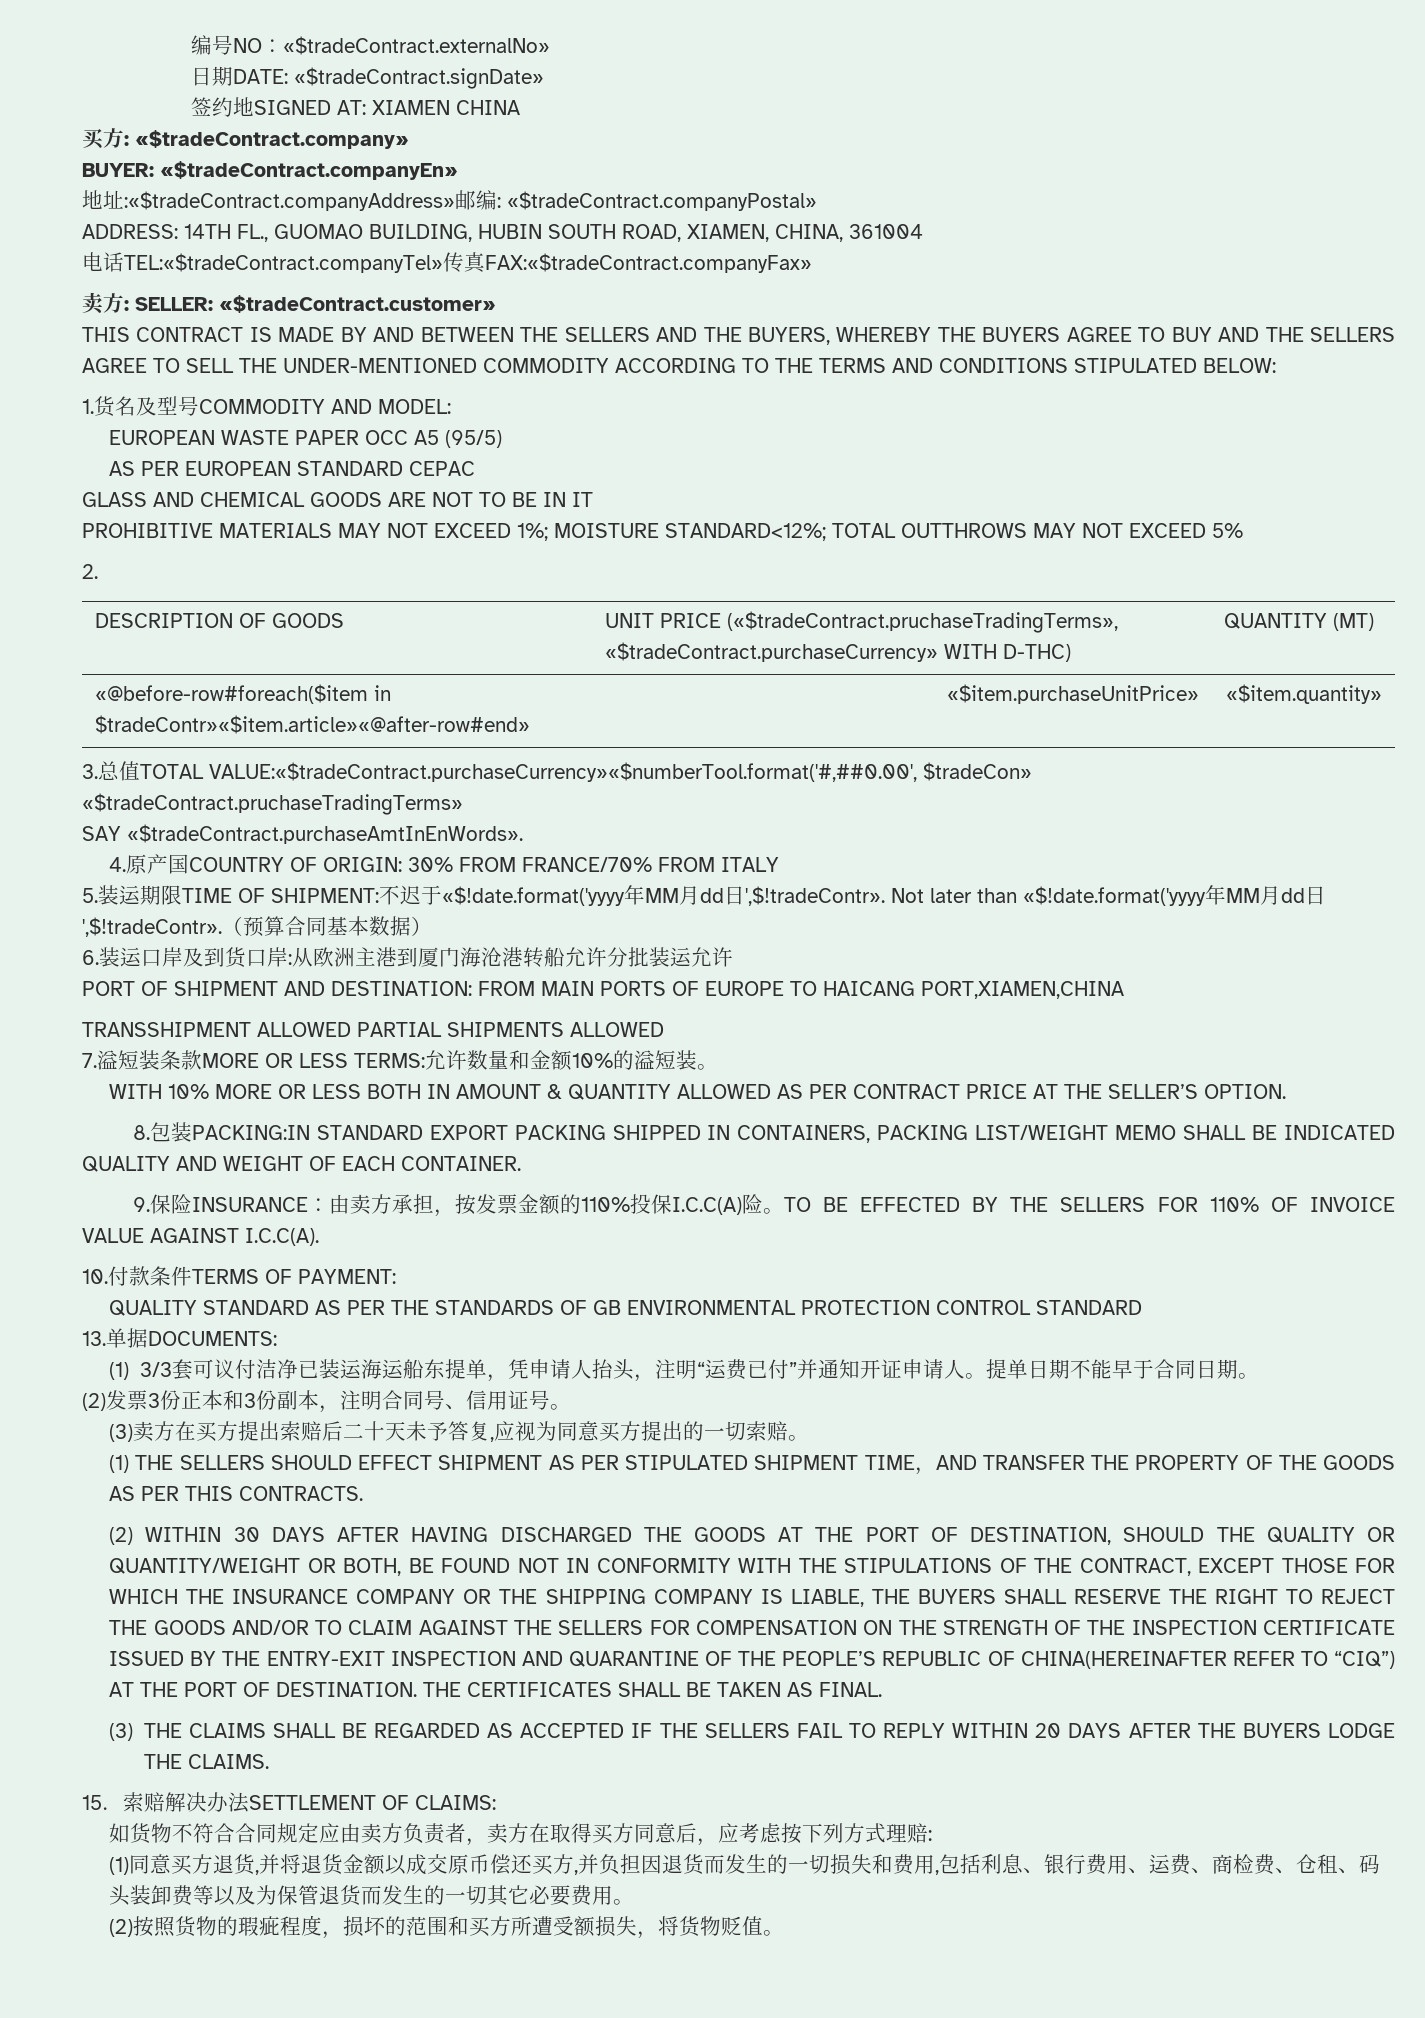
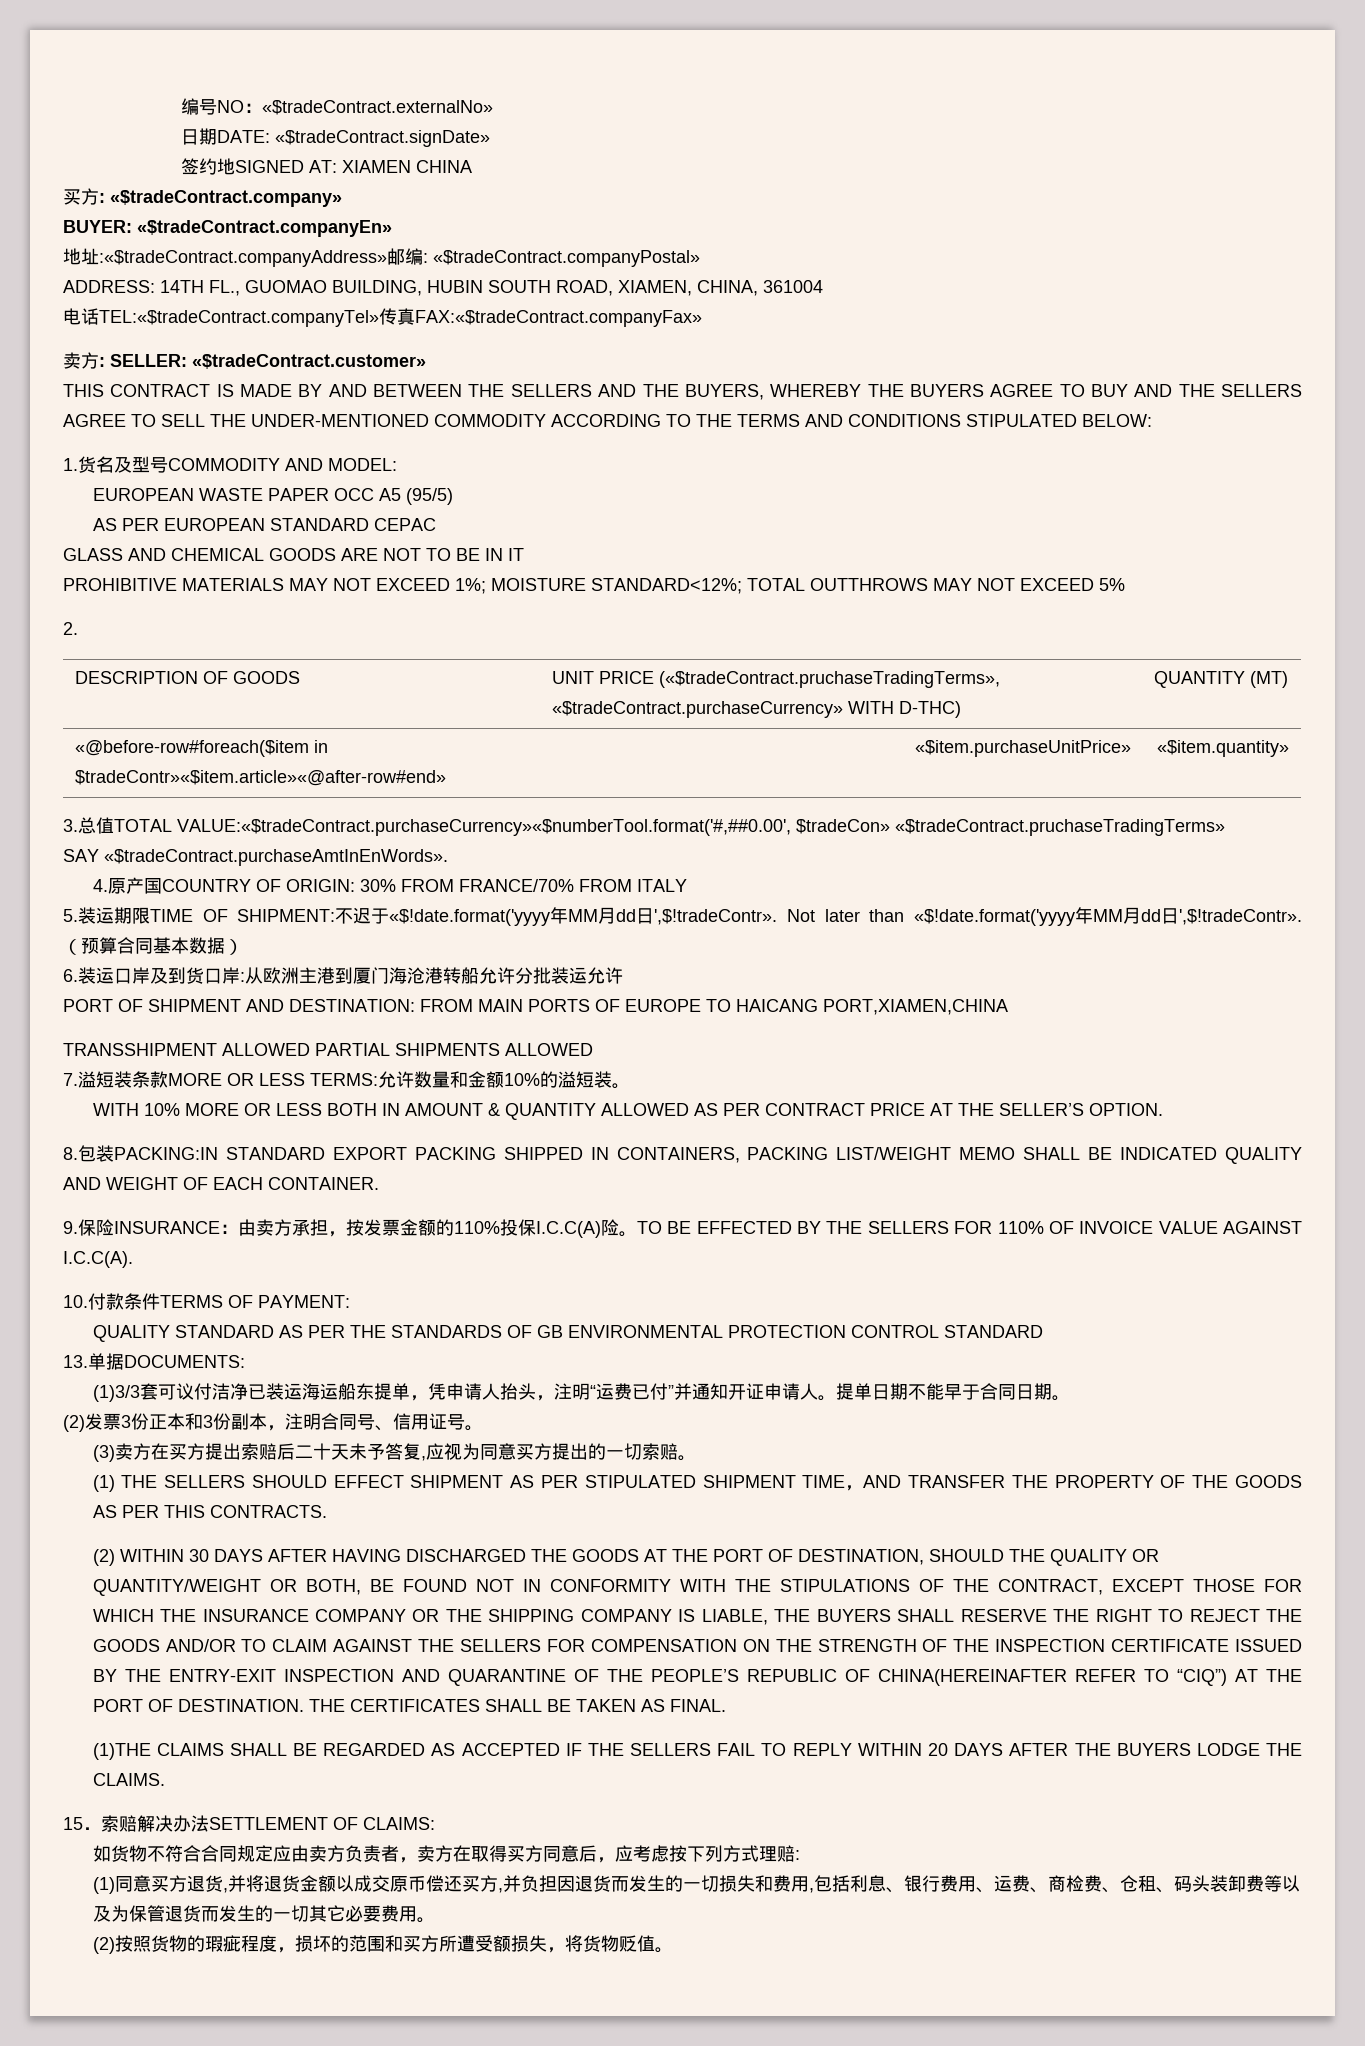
- (1) 3/3套可议付洁净已装运海运船东提单，凭申请人抬头，注明“运费已付”并通知开证申请人。
+ (1)3/3套可议付洁净已装运海运船东提单，凭申请人抬头，注明“运费已付”并通知开证申请人。
- (3) THE CLAIMS SHALL BE REGARDED AS ACCEPTED IF THE SELLERS FAIL TO REPLY WITHIN 20 DAYS AFTER THE BUYERS LODGE THE CLAIMS.
+ (1)THE CLAIMS SHALL BE REGARDED AS ACCEPTED IF THE SELLERS FAIL TO REPLY WITHIN 20 DAYS AFTER THE BUYERS LODGE THE CLAIMS.

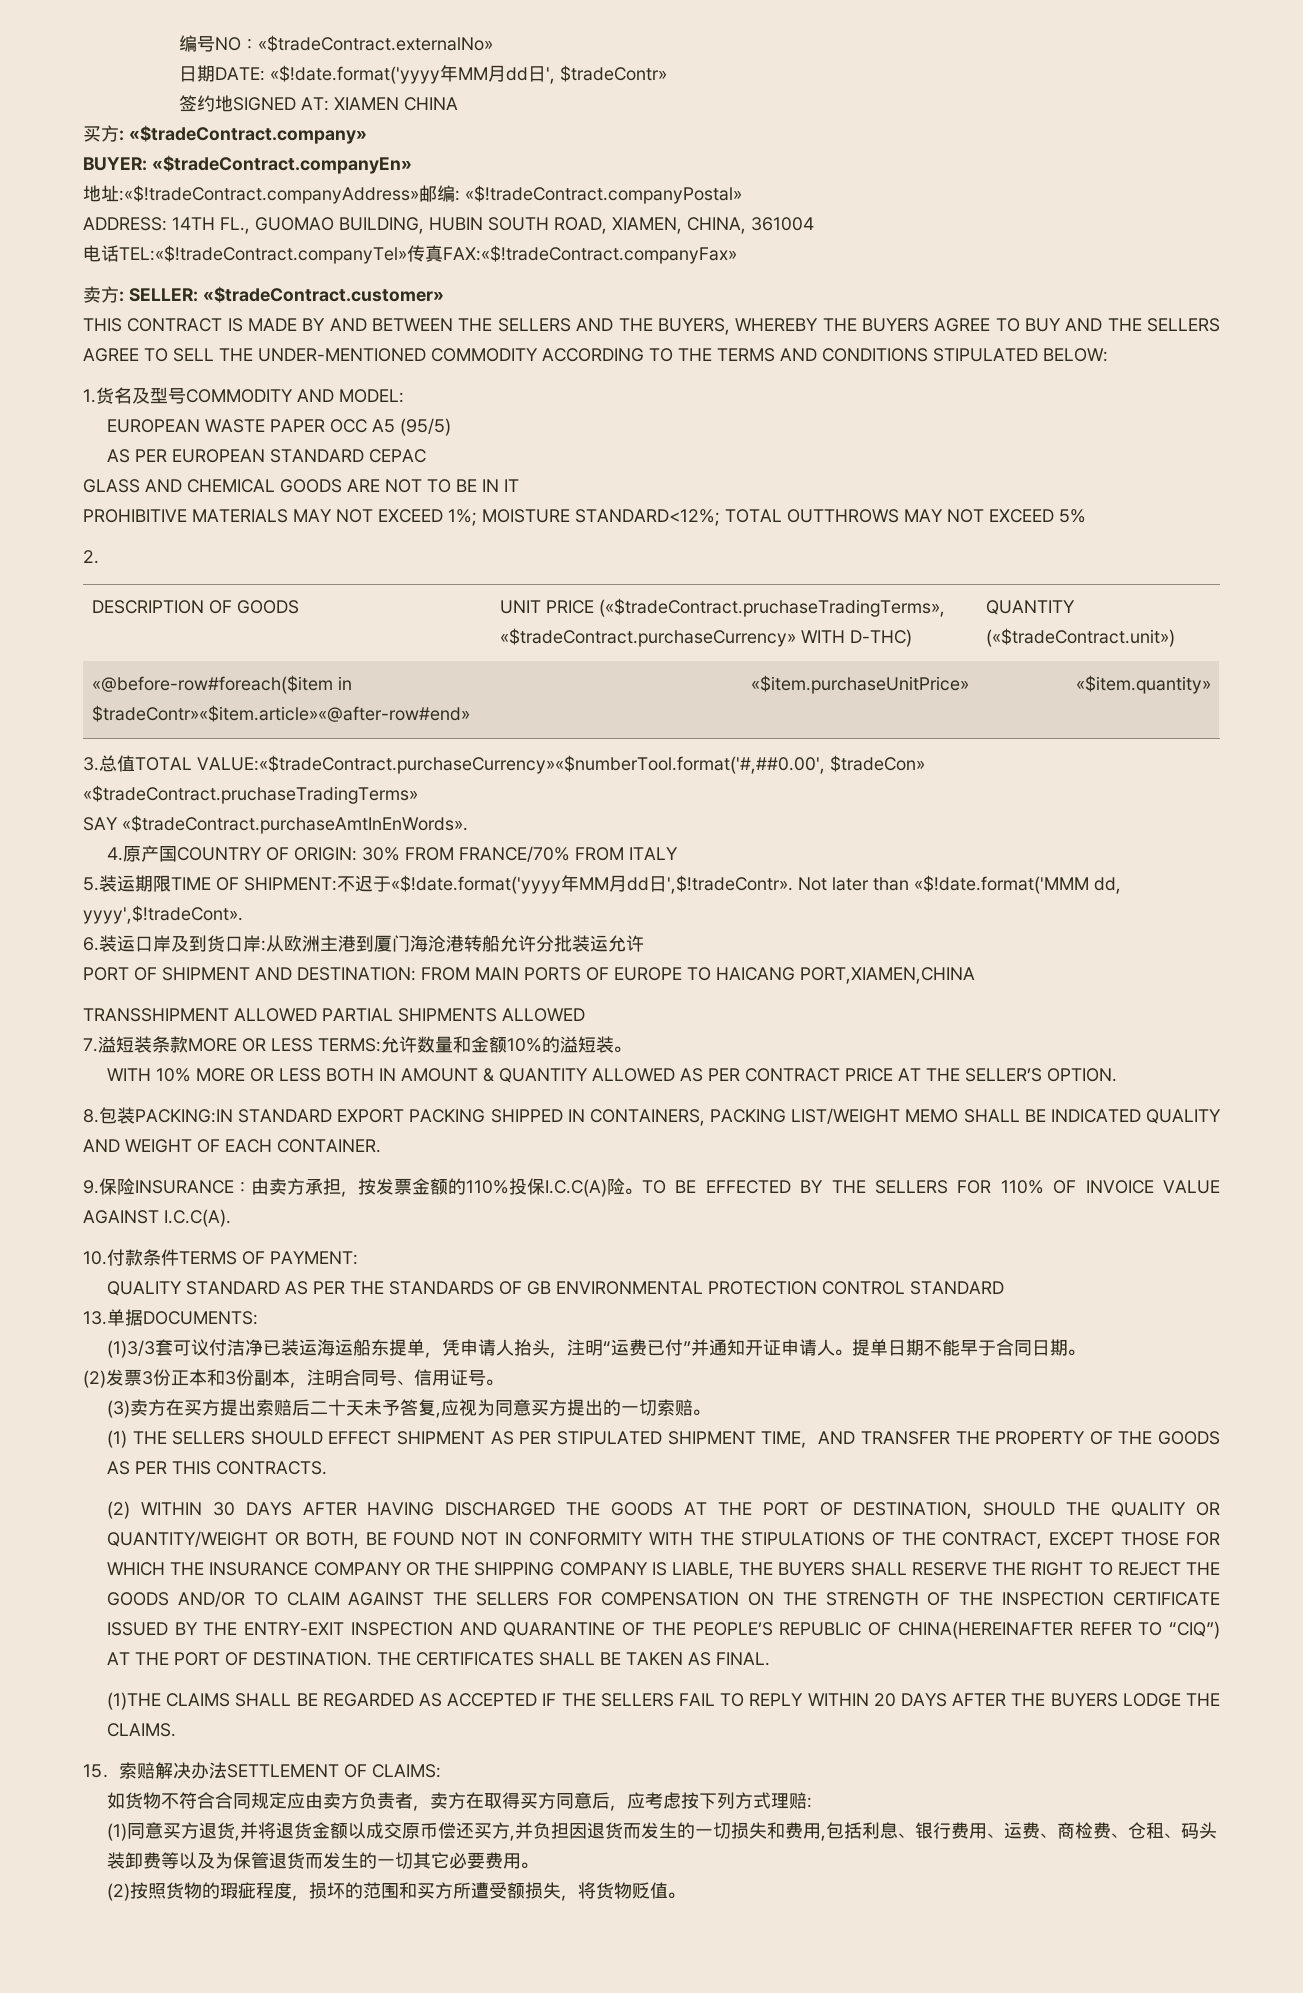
- 日期DATE: «$tradeContract.signDate»
+ 日期DATE: «$!date.format('yyyy年MM月dd日', $tradeContr»
- 地址:«$tradeContract.companyAddress»邮编: «$tradeContract.companyPostal»
+ 地址:«$!tradeContract.companyAddress»邮编: «$!tradeContract.companyPostal»
- 电话TEL:«$tradeContract.companyTel»传真FAX:«$tradeContract.companyFax»
+ 电话TEL:«$!tradeContract.companyTel»传真FAX:«$!tradeContract.companyFax»
- DESCRIPTION OF GOODS | UNIT PRICE («$tradeContract.pruchaseTradingTerms», «$tradeContract.purchaseCurrency» WITH D-THC) | QUANTITY (MT)
+ DESCRIPTION OF GOODS | UNIT PRICE («$tradeContract.pruchaseTradingTerms», «$tradeContract.purchaseCurrency» WITH D-THC) | QUANTITY («$tradeContract.unit»)
- Not later than «$!date.format('yyyy年MM月dd日',$!tradeContr».（预算合同基本数据）
+ Not later than «$!date.format('MMM dd, yyyy',$!tradeCont».

